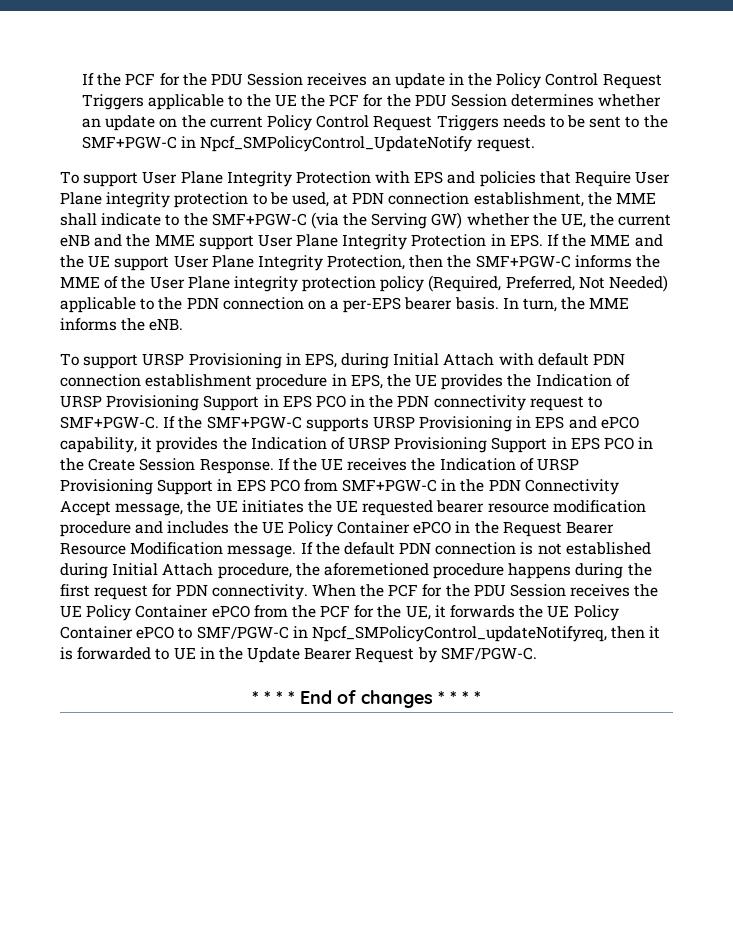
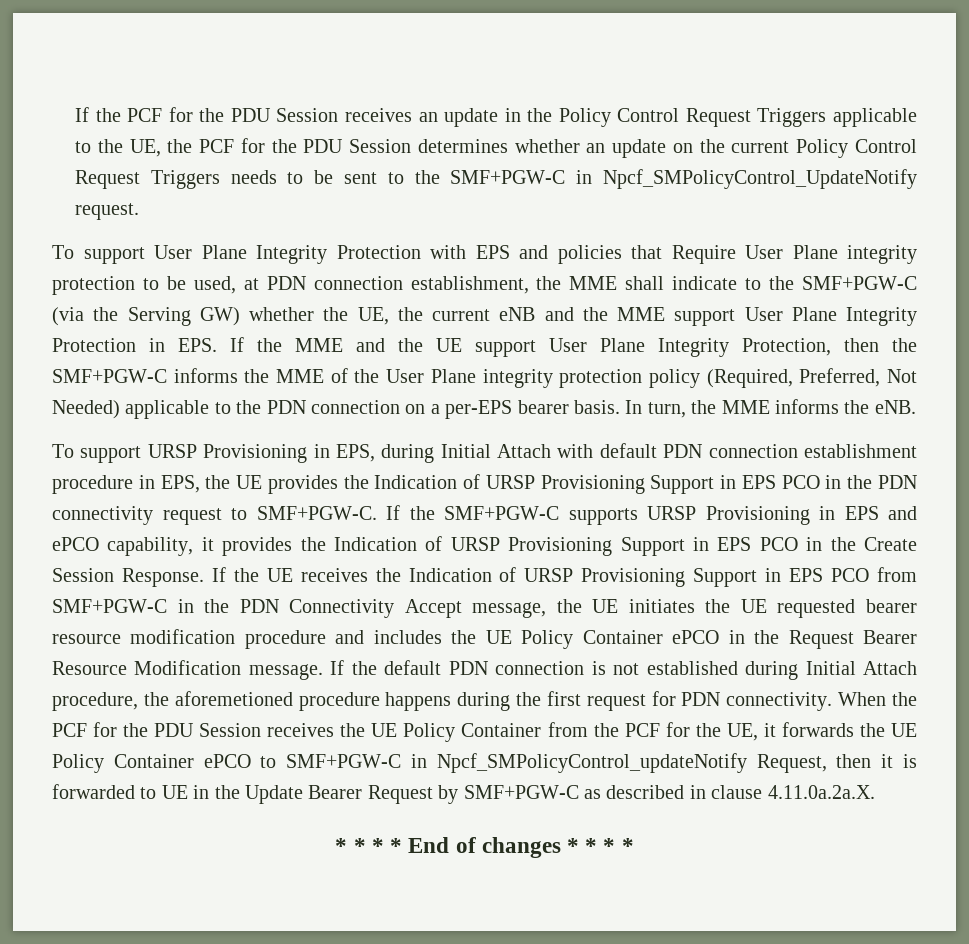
- If the PCF for the PDU Session receives an update in the Policy Control Request Triggers applicable to the UE the PCF for the PDU Session determines whether an update on the current Policy Control Request Triggers needs to be sent to the SMF+PGW-C in Npcf_SMPolicyControl_UpdateNotify request.
+ If the PCF for the PDU Session receives an update in the Policy Control Request Triggers applicable to the UE, the PCF for the PDU Session determines whether an update on the current Policy Control Request Triggers needs to be sent to the SMF+PGW-C in Npcf_SMPolicyControl_UpdateNotify request.
- When the PCF for the PDU Session receives the UE Policy Container ePCO from the PCF for the UE, it forwards the UE Policy Container ePCO to SMF/PGW-C in Npcf_SMPolicyControl_updateNotifyreq, then it is forwarded to UE in the Update Bearer Request by SMF/PGW-C.
+ When the PCF for the PDU Session receives the UE Policy Container from the PCF for the UE, it forwards the UE Policy Container ePCO to SMF+PGW-C in Npcf_SMPolicyControl_updateNotify Request, then it is forwarded to UE in the Update Bearer Request by SMF+PGW-C as described in clause 4.11.0a.2a.X.

